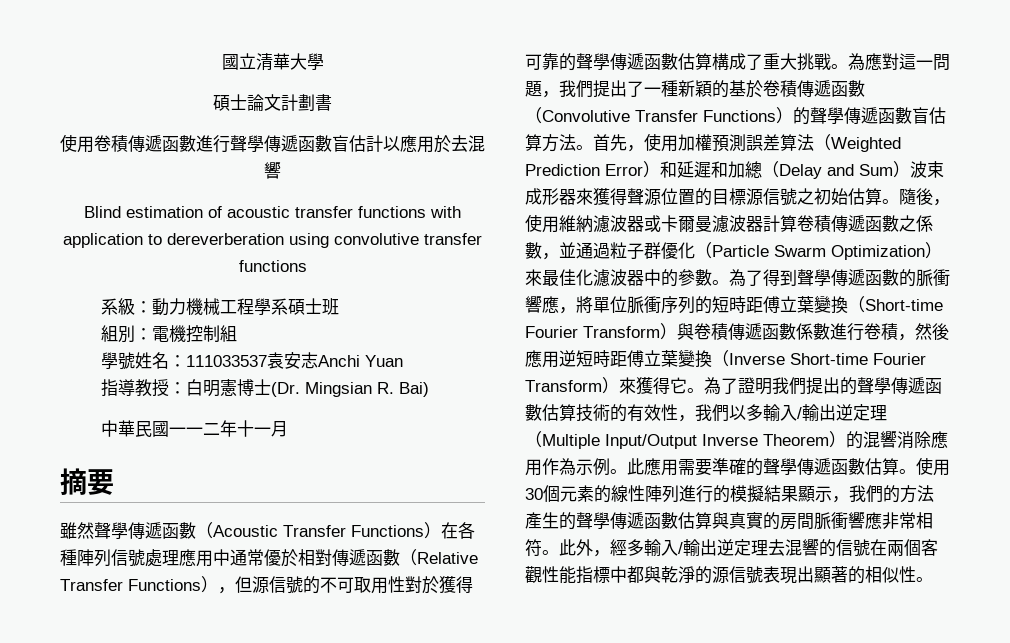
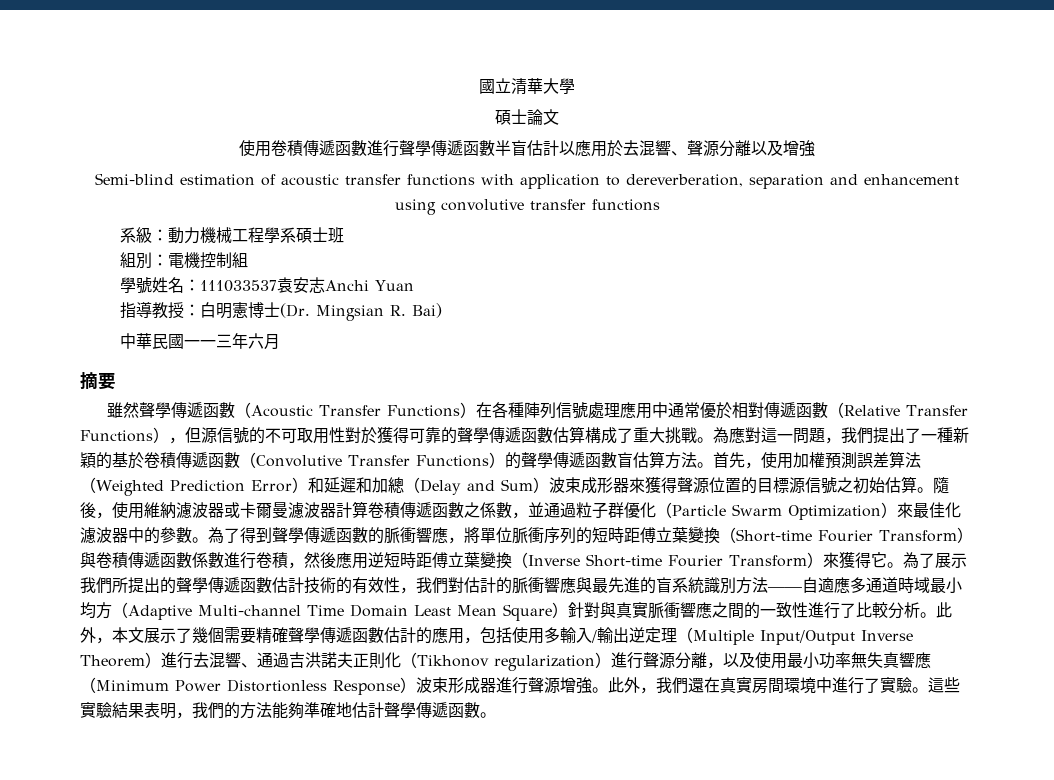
- 碩士論文計劃書
+ 碩士論文
- 使用卷積傳遞函數進行聲學傳遞函數盲估計以應用於去混響
- Blind estimation of acoustic transfer functions with application to dereverberation using convolutive transfer functions
+ 使用卷積傳遞函數進行聲學傳遞函數半盲估計以應用於去混響、聲源分離以及增強
+ Semi-blind estimation of acoustic transfer functions with application to dereverberation, separation and enhancement using convolutive transfer functions
- 中華民國一一二年十一月
+ 中華民國一一三年六月
- 為了證明我們提出的聲學傳遞函數估算技術的有效性，我們以多輸入/輸出逆定理（Multiple Input/Output Inverse Theorem）的混響消除應用作為示例。此應用需要準確的聲學傳遞函數估算。使用30個元素的線性陣列進行的模擬結果顯示，我們的方法產生的聲學傳遞函數估算與真實的房間脈衝響應非常相符。此外，經多輸入/輸出逆定理去混響的信號在兩個客觀性能指標中都與乾淨的源信號表現出顯著的相似性。
+ 為了展示我們所提出的聲學傳遞函數估計技術的有效性，我們對估計的脈衝響應與最先進的盲系統識別方法——自適應多通道時域最小均方（Adaptive Multi-channel Time Domain Least Mean Square）針對與真實脈衝響應之間的一致性進行了比較分析。此外，本文展示了幾個需要精確聲學傳遞函數估計的應用，包括使用多輸入/輸出逆定理（Multiple Input/Output Inverse Theorem）進行去混響、通過吉洪諾夫正則化（Tikhonov regularization）進行聲源分離，以及使用最小功率無失真響應（Minimum Power Distortionless Response）波束形成器進行聲源增強。此外，我們還在真實房間環境中進行了實驗。這些實驗結果表明，我們的方法能夠準確地估計聲學傳遞函數。

